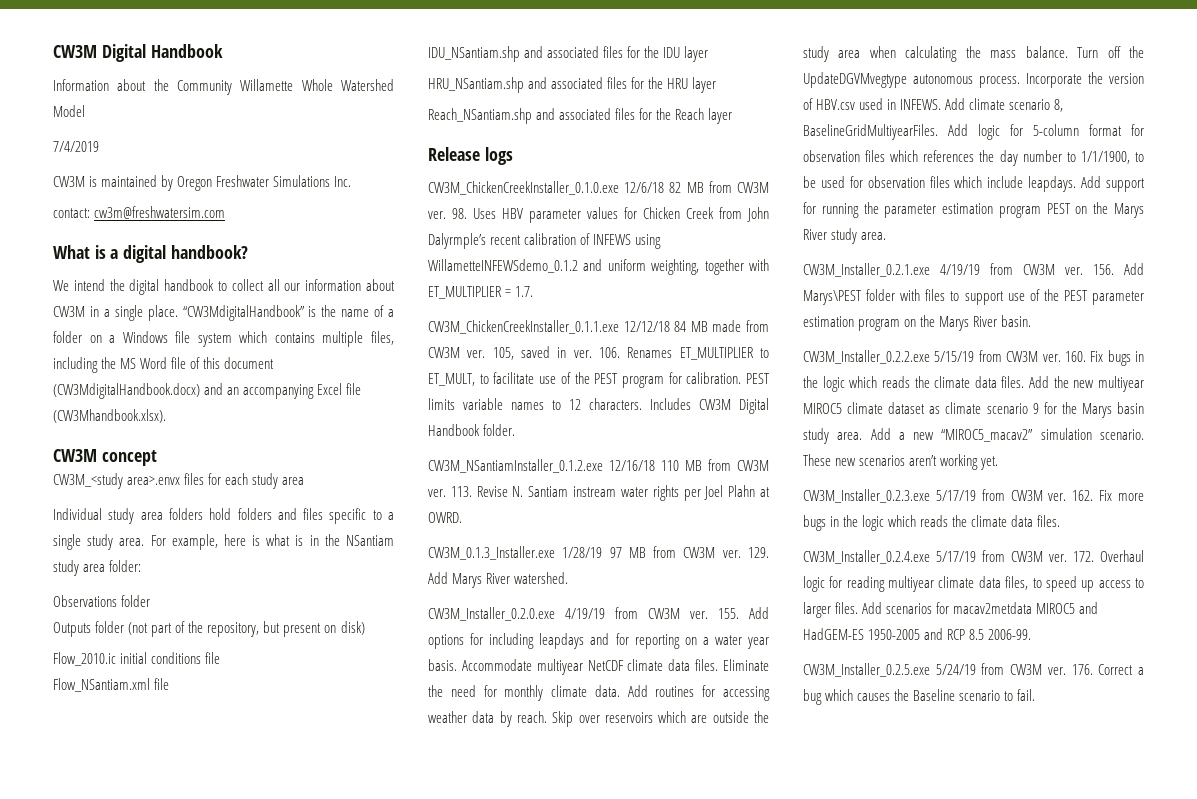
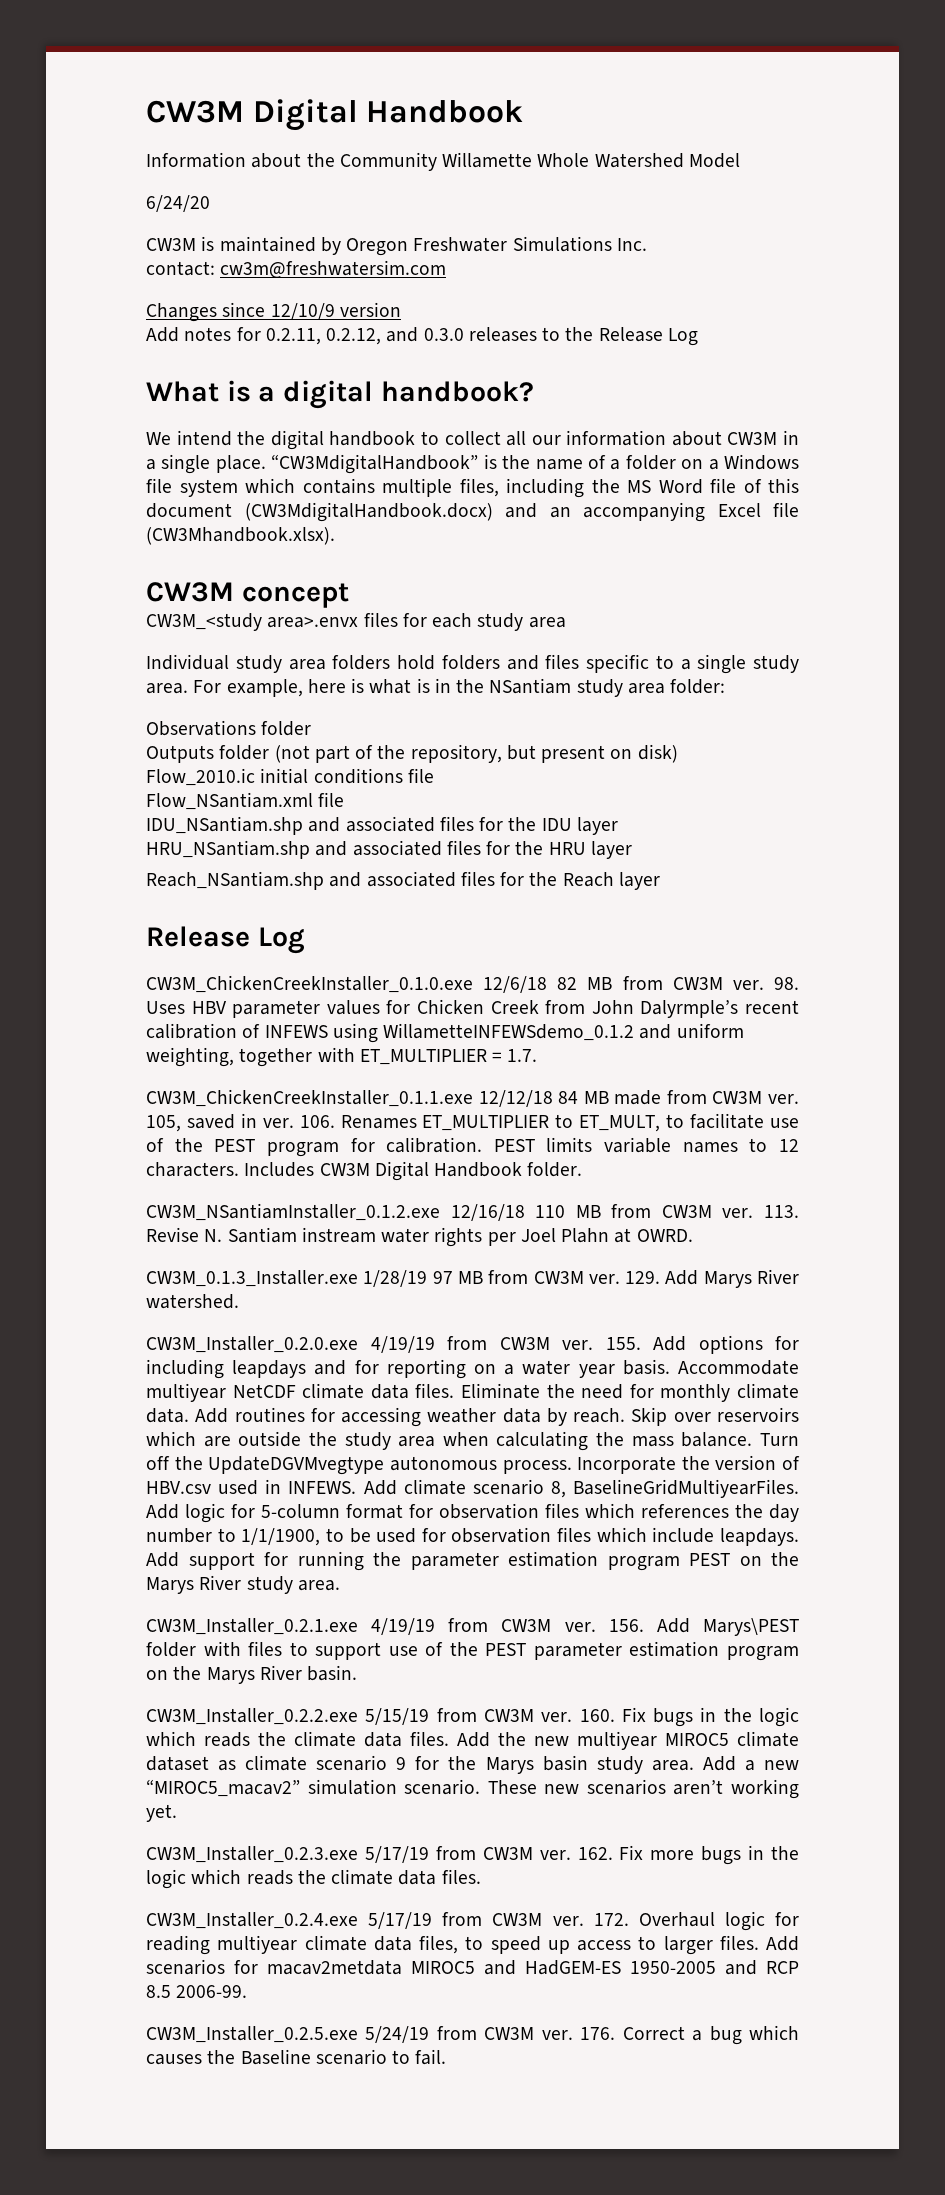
- 7/4/2019
+ 6/24/20
+ Changes since 12/10/9 version
+ Add notes for 0.2.11, 0.2.12, and 0.3.0 releases to the Release Log
  Reach_NSantiam.shp and associated files for the Reach layer
- Release logs
+ Release Log

